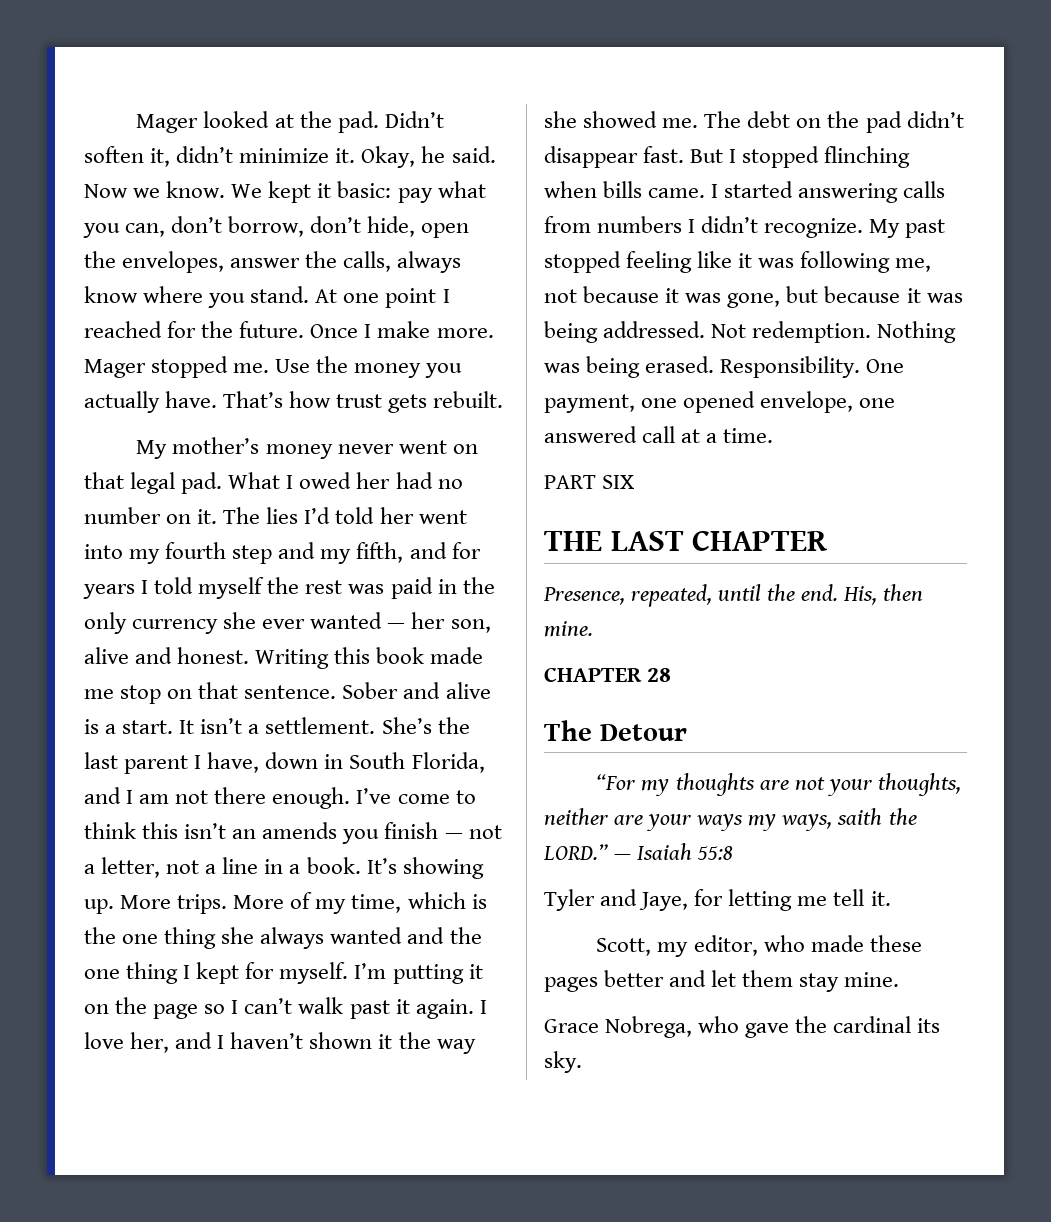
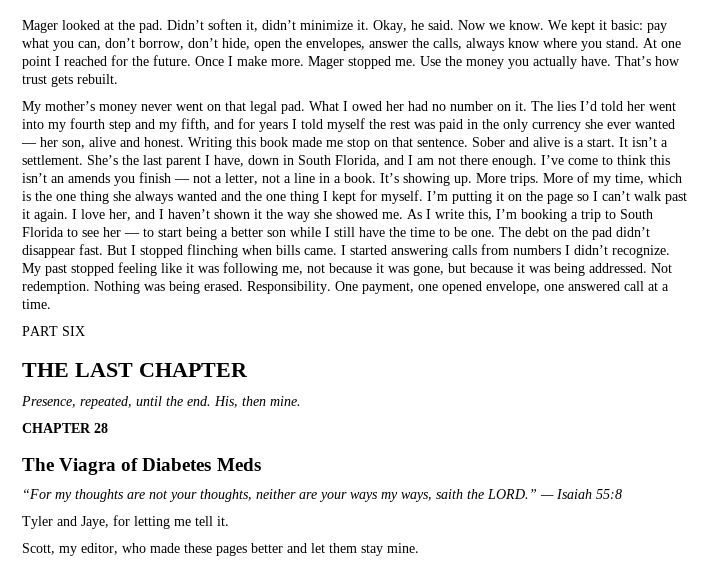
+ As I write this, I’m booking a trip to South Florida to see her — to start being a better son while I still have the time to be one.
- The Detour
+ The Viagra of Diabetes Meds
- Grace Nobrega, who gave the cardinal its sky.

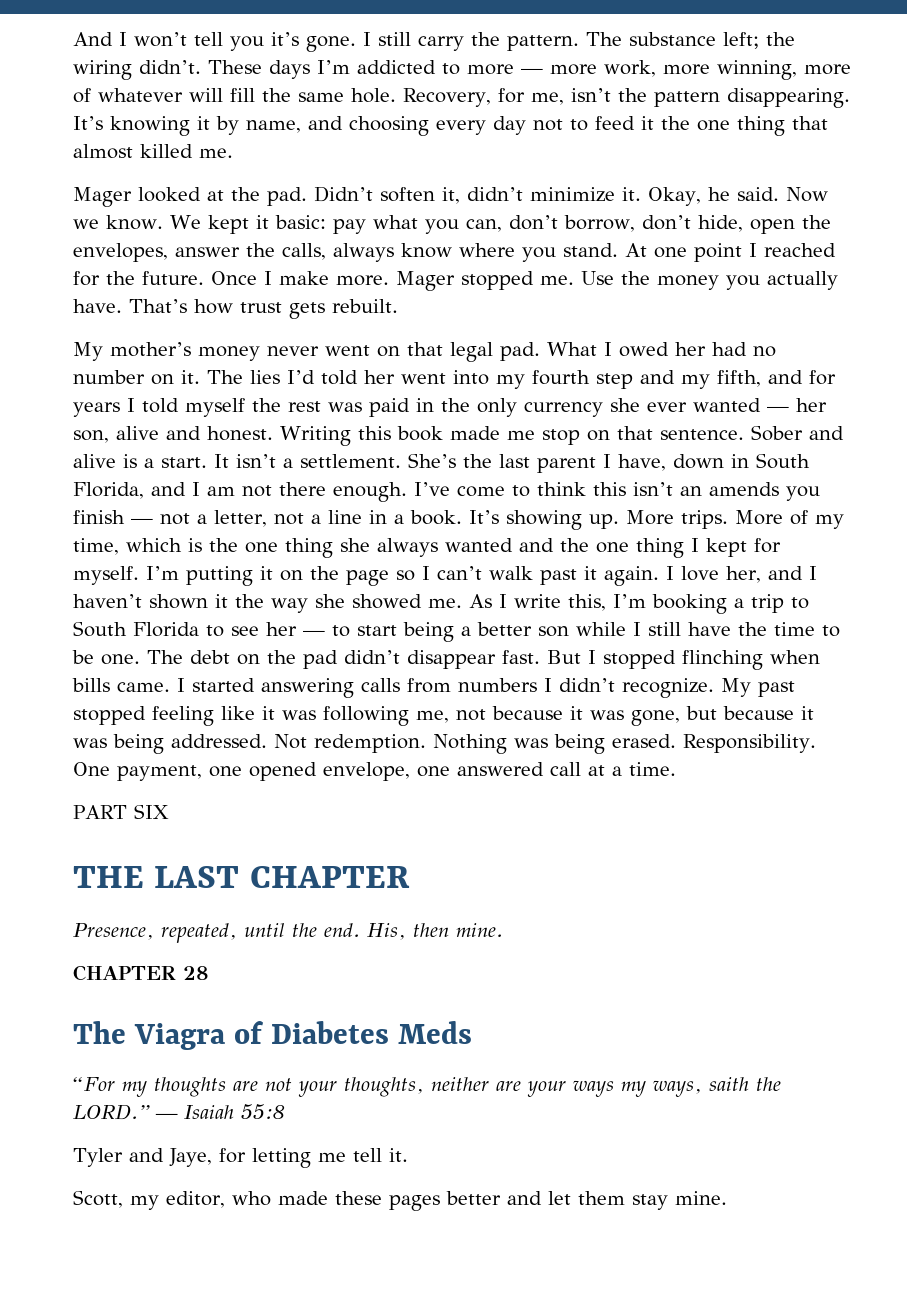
+ And I won’t tell you it’s gone. I still carry the pattern. The substance left; the wiring didn’t. These days I’m addicted to more — more work, more winning, more of whatever will fill the same hole. Recovery, for me, isn’t the pattern disappearing. It’s knowing it by name, and choosing every day not to feed it the one thing that almost killed me.

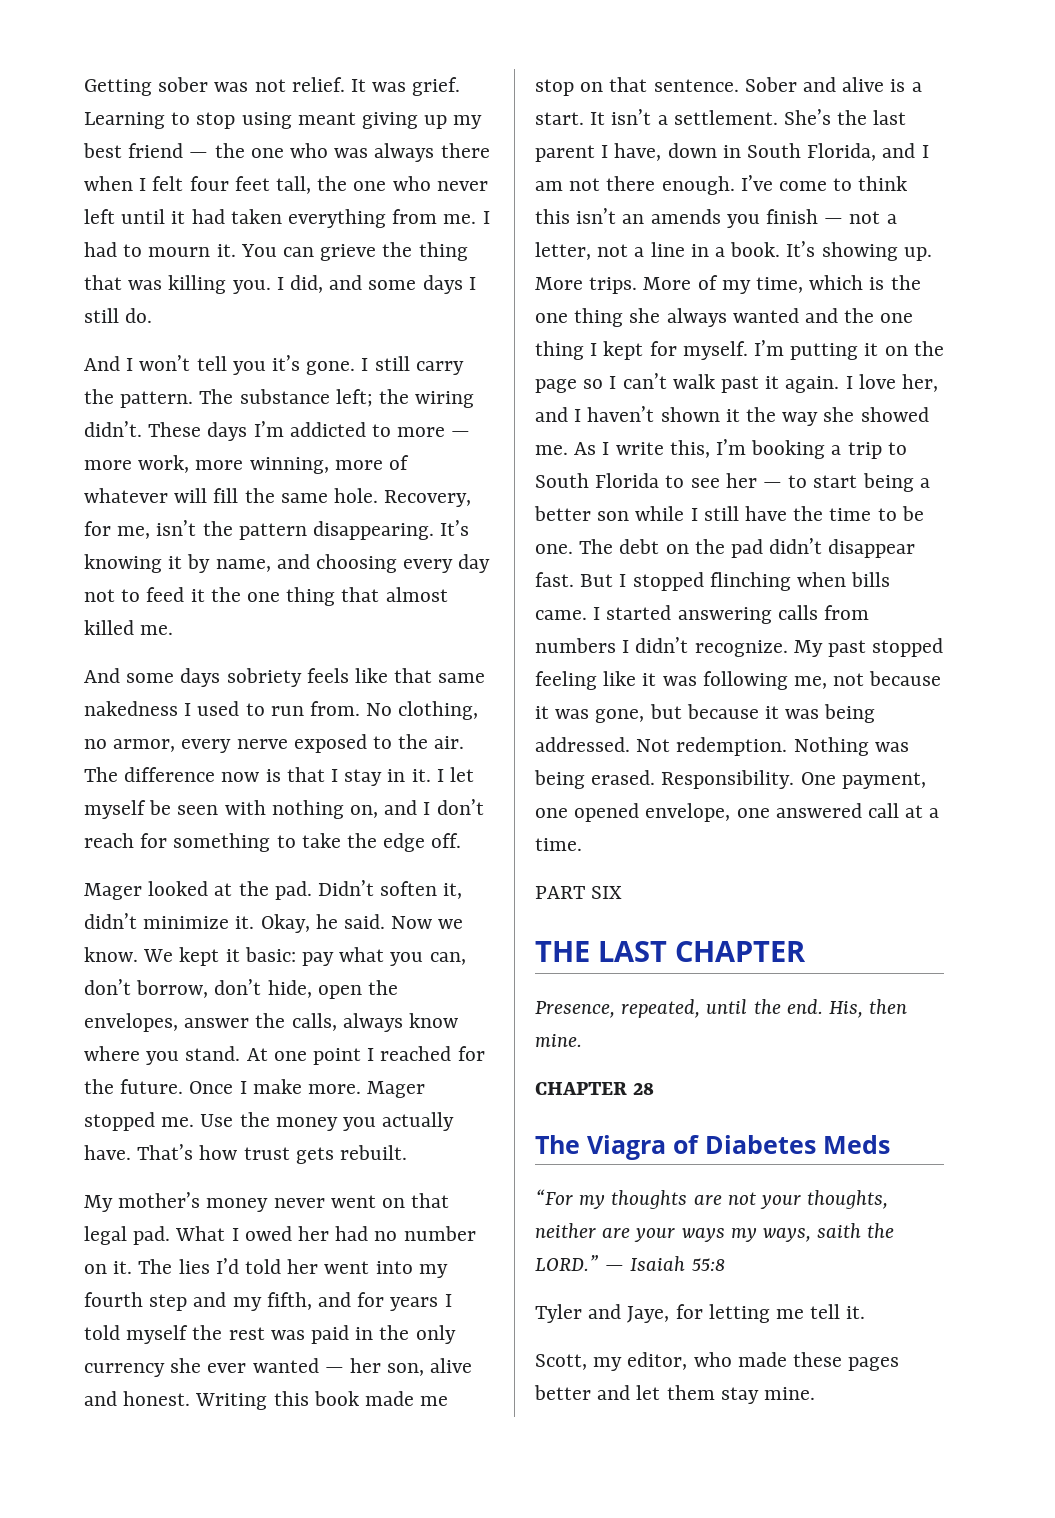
+ Getting sober was not relief. It was grief. Learning to stop using meant giving up my best friend — the one who was always there when I felt four feet tall, the one who never left until it had taken everything from me. I had to mourn it. You can grieve the thing that was killing you. I did, and some days I still do.
+ And some days sobriety feels like that same nakedness I used to run from. No clothing, no armor, every nerve exposed to the air. The difference now is that I stay in it. I let myself be seen with nothing on, and I don’t reach for something to take the edge off.

